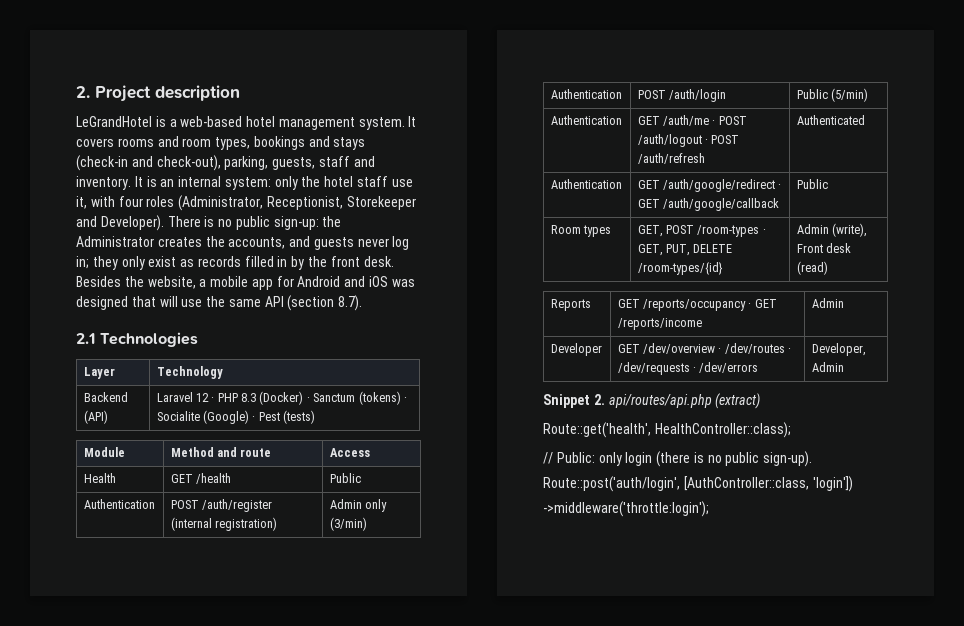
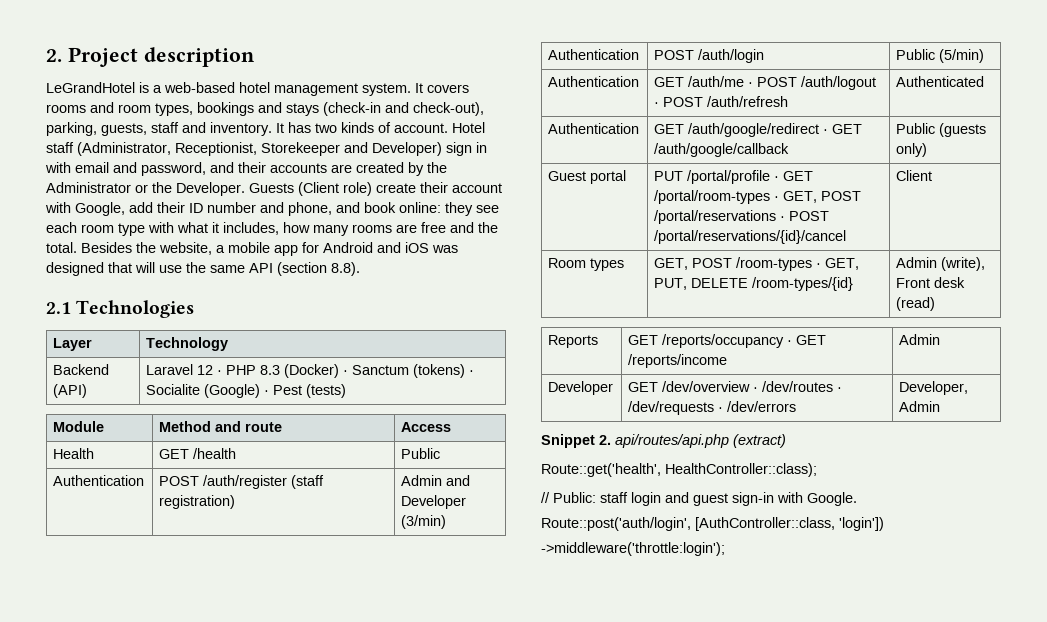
- It is an internal system: only the hotel staff use it, with four roles (Administrator, Receptionist, Storekeeper and Developer). There is no public sign-up: the Administrator creates the accounts, and guests never log in; they only exist as records filled in by the front desk.
+ It has two kinds of account. Hotel staff (Administrator, Receptionist, Storekeeper and Developer) sign in with email and password, and their accounts are created by the Administrator or the Developer. Guests (Client role) create their account with Google, add their ID number and phone, and book online: they see each room type with what it includes, how many rooms are free and the total.
- Besides the website, a mobile app for Android and iOS was designed that will use the same API (section 8.7).
+ Besides the website, a mobile app for Android and iOS was designed that will use the same API (section 8.8).
- Authentication | POST /auth/register (internal registration) | Admin only (3/min)
+ Authentication | POST /auth/register (staff registration) | Admin and Developer (3/min)
- Authentication | GET /auth/google/redirect · GET /auth/google/callback | Public
+ Authentication | GET /auth/google/redirect · GET /auth/google/callback | Public (guests only)
+ Guest portal | PUT /portal/profile · GET /portal/room-types · GET, POST /portal/reservations · POST /portal/reservations/{id}/cancel | Client
- // Public: only login (there is no public sign-up).
+ // Public: staff login and guest sign-in with Google.

